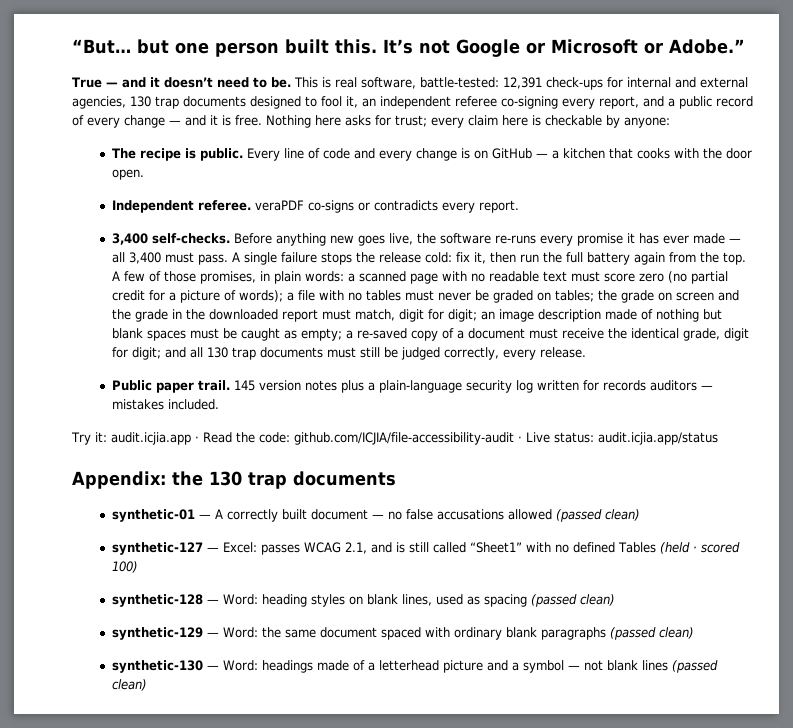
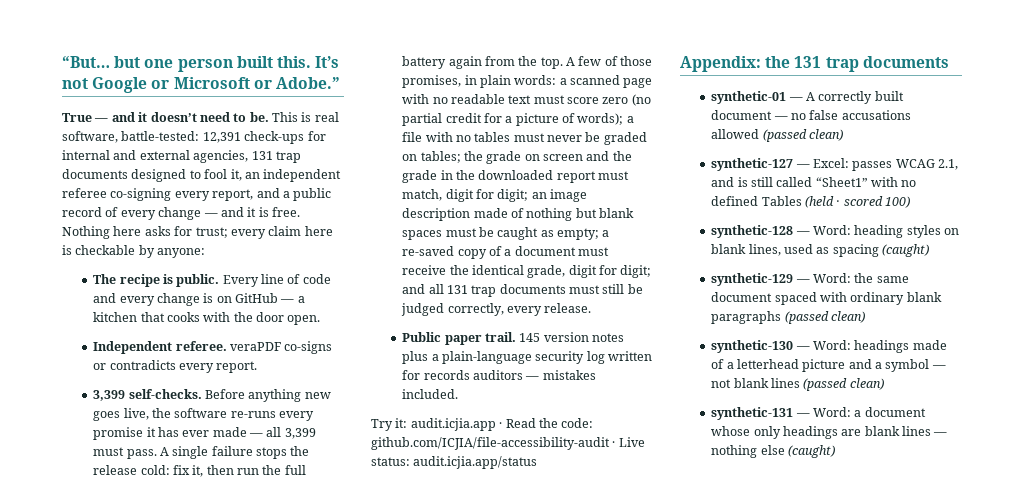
- This is real software, battle-tested: 12,391 check-ups for internal and external agencies, 130 trap documents designed to fool it, an independent referee co-signing every report, and a public record of every change — and it is free.
+ This is real software, battle-tested: 12,391 check-ups for internal and external agencies, 131 trap documents designed to fool it, an independent referee co-signing every report, and a public record of every change — and it is free.
- 3,400 self-checks.
+ 3,399 self-checks.
- Before anything new goes live, the software re-runs every promise it has ever made — all 3,400 must pass.
+ Before anything new goes live, the software re-runs every promise it has ever made — all 3,399 must pass.
- and all 130 trap documents must still be judged correctly, every release.
+ and all 131 trap documents must still be judged correctly, every release.
- Appendix: the 130 trap documents
+ Appendix: the 131 trap documents
- synthetic-128 — Word: heading styles on blank lines, used as spacing (passed clean)
+ synthetic-128 — Word: heading styles on blank lines, used as spacing (caught)
+ synthetic-131 — Word: a document whose only headings are blank lines — nothing else (caught)

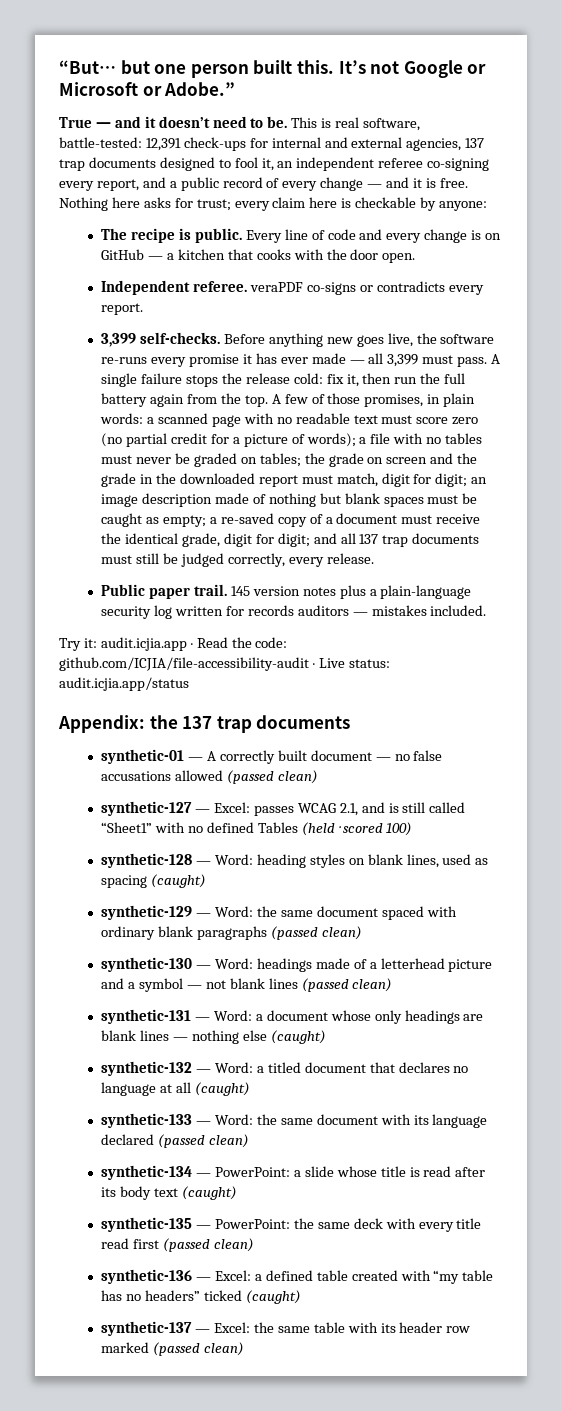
- This is real software, battle-tested: 12,391 check-ups for internal and external agencies, 131 trap documents designed to fool it, an independent referee co-signing every report, and a public record of every change — and it is free.
+ This is real software, battle-tested: 12,391 check-ups for internal and external agencies, 137 trap documents designed to fool it, an independent referee co-signing every report, and a public record of every change — and it is free.
- and all 131 trap documents must still be judged correctly, every release.
+ and all 137 trap documents must still be judged correctly, every release.
- Appendix: the 131 trap documents
+ Appendix: the 137 trap documents
+ synthetic-132 — Word: a titled document that declares no language at all (caught)
+ synthetic-133 — Word: the same document with its language declared (passed clean)
+ synthetic-134 — PowerPoint: a slide whose title is read after its body text (caught)
+ synthetic-135 — PowerPoint: the same deck with every title read first (passed clean)
+ synthetic-136 — Excel: a defined table created with “my table has no headers” ticked (caught)
+ synthetic-137 — Excel: the same table with its header row marked (passed clean)

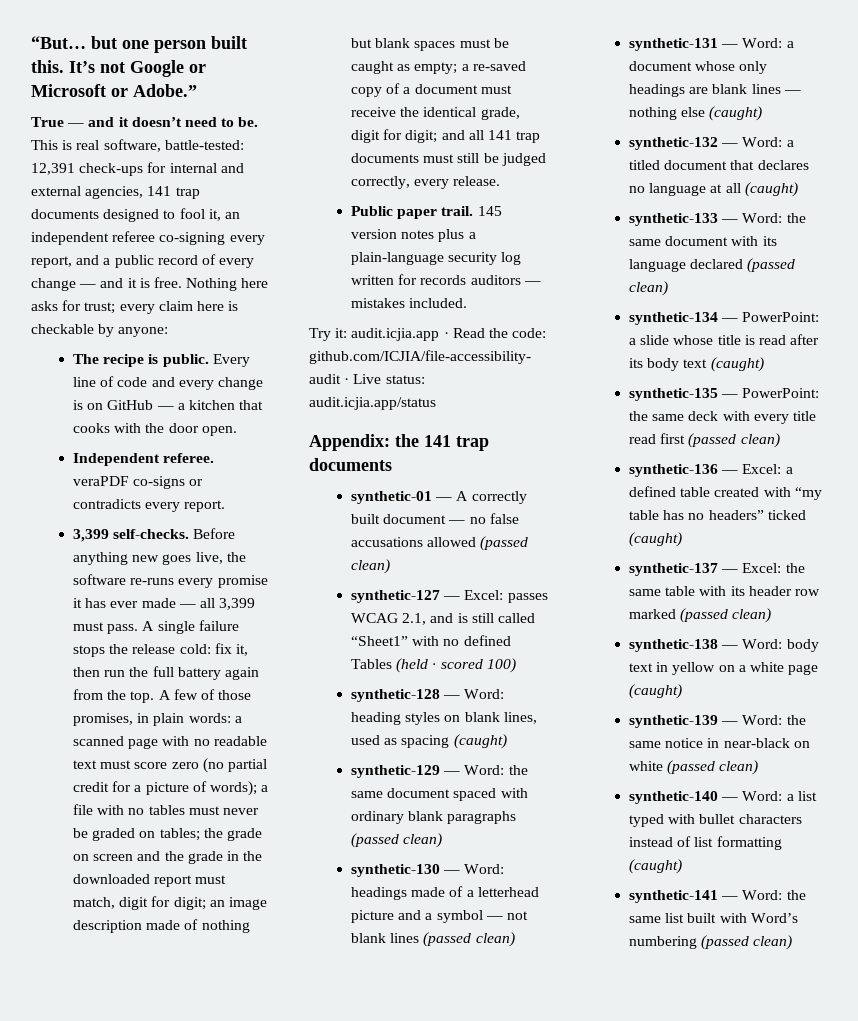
- This is real software, battle-tested: 12,391 check-ups for internal and external agencies, 137 trap documents designed to fool it, an independent referee co-signing every report, and a public record of every change — and it is free.
+ This is real software, battle-tested: 12,391 check-ups for internal and external agencies, 141 trap documents designed to fool it, an independent referee co-signing every report, and a public record of every change — and it is free.
- and all 137 trap documents must still be judged correctly, every release.
+ and all 141 trap documents must still be judged correctly, every release.
- Appendix: the 137 trap documents
+ Appendix: the 141 trap documents
+ synthetic-138 — Word: body text in yellow on a white page (caught)
+ synthetic-139 — Word: the same notice in near-black on white (passed clean)
+ synthetic-140 — Word: a list typed with bullet characters instead of list formatting (caught)
+ synthetic-141 — Word: the same list built with Word’s numbering (passed clean)

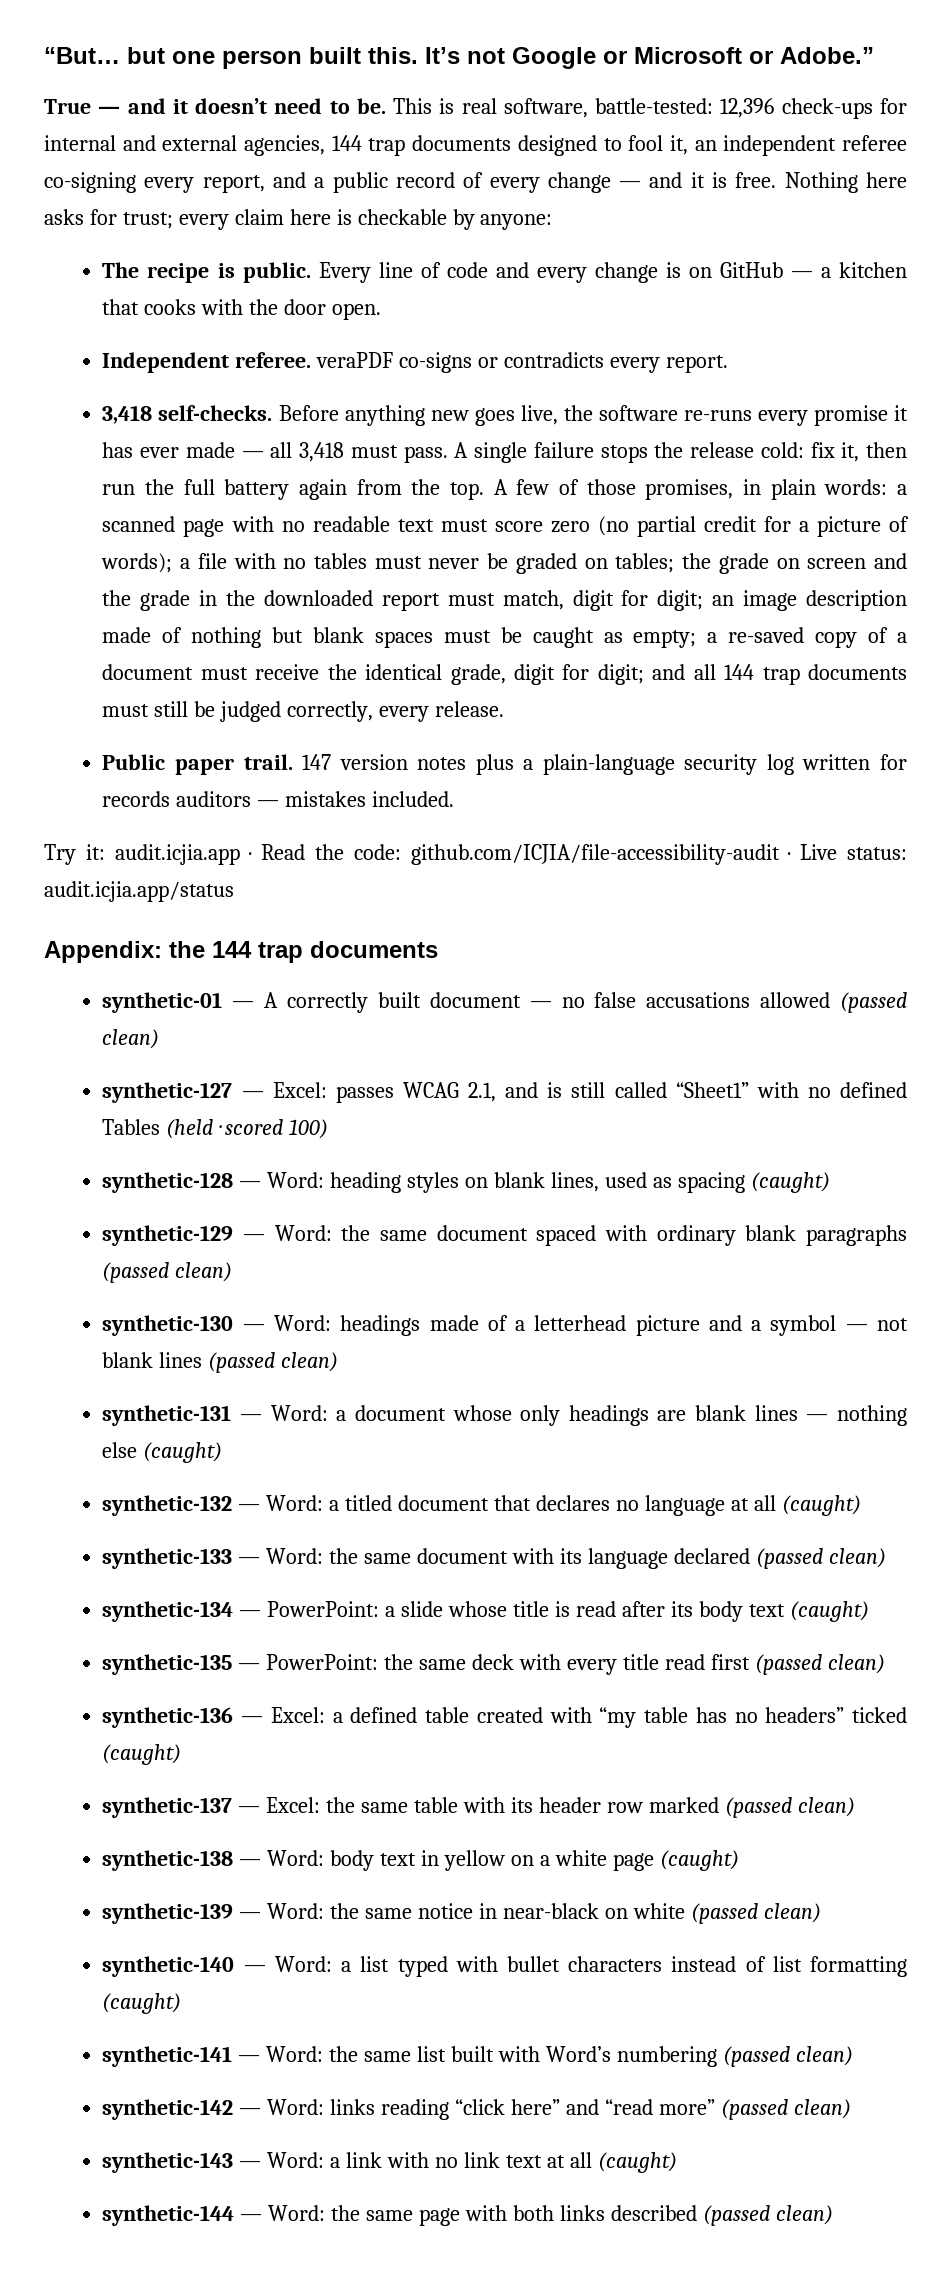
- This is real software, battle-tested: 12,391 check-ups for internal and external agencies, 141 trap documents designed to fool it, an independent referee co-signing every report, and a public record of every change — and it is free.
+ This is real software, battle-tested: 12,396 check-ups for internal and external agencies, 144 trap documents designed to fool it, an independent referee co-signing every report, and a public record of every change — and it is free.
- 3,399 self-checks.
+ 3,418 self-checks.
- Before anything new goes live, the software re-runs every promise it has ever made — all 3,399 must pass.
+ Before anything new goes live, the software re-runs every promise it has ever made — all 3,418 must pass.
- and all 141 trap documents must still be judged correctly, every release.
+ and all 144 trap documents must still be judged correctly, every release.
- 145 version notes plus a plain-language security log written for records auditors — mistakes included.
+ 147 version notes plus a plain-language security log written for records auditors — mistakes included.
- Appendix: the 141 trap documents
+ Appendix: the 144 trap documents
+ synthetic-142 — Word: links reading “click here” and “read more” (passed clean)
+ synthetic-143 — Word: a link with no link text at all (caught)
+ synthetic-144 — Word: the same page with both links described (passed clean)

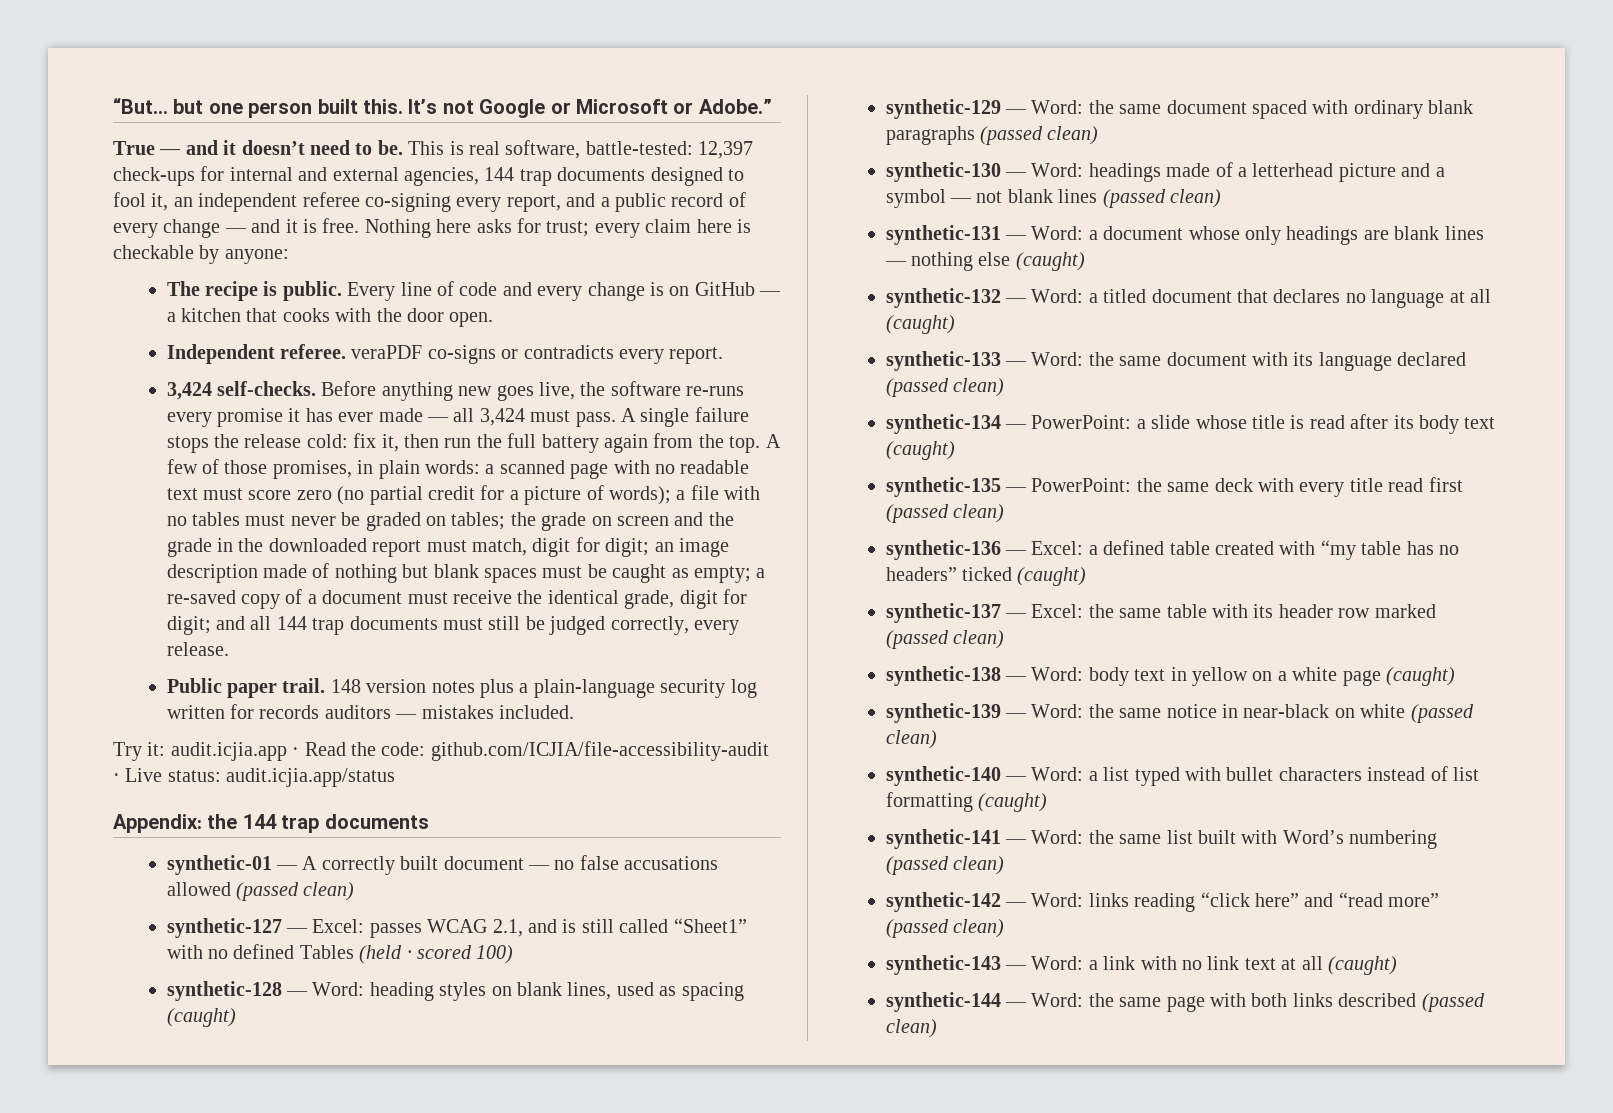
- This is real software, battle-tested: 12,396 check-ups for internal and external agencies, 144 trap documents designed to fool it, an independent referee co-signing every report, and a public record of every change — and it is free.
+ This is real software, battle-tested: 12,397 check-ups for internal and external agencies, 144 trap documents designed to fool it, an independent referee co-signing every report, and a public record of every change — and it is free.
- 3,418 self-checks.
+ 3,424 self-checks.
- Before anything new goes live, the software re-runs every promise it has ever made — all 3,418 must pass.
+ Before anything new goes live, the software re-runs every promise it has ever made — all 3,424 must pass.
- 147 version notes plus a plain-language security log written for records auditors — mistakes included.
+ 148 version notes plus a plain-language security log written for records auditors — mistakes included.

